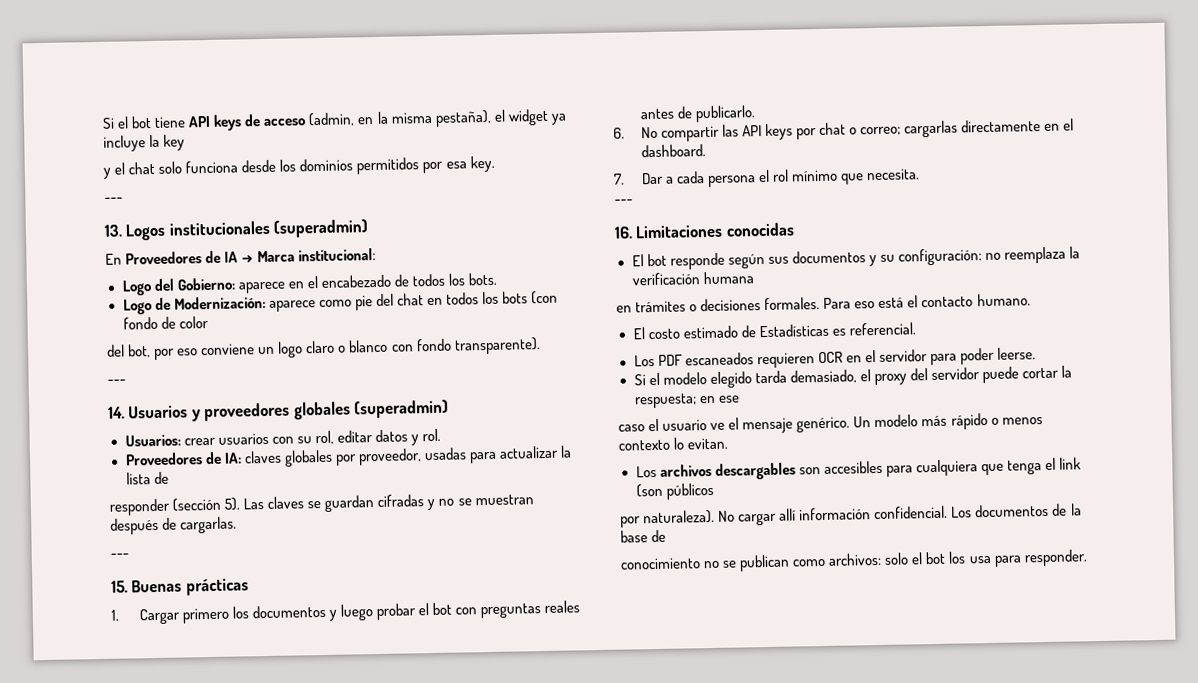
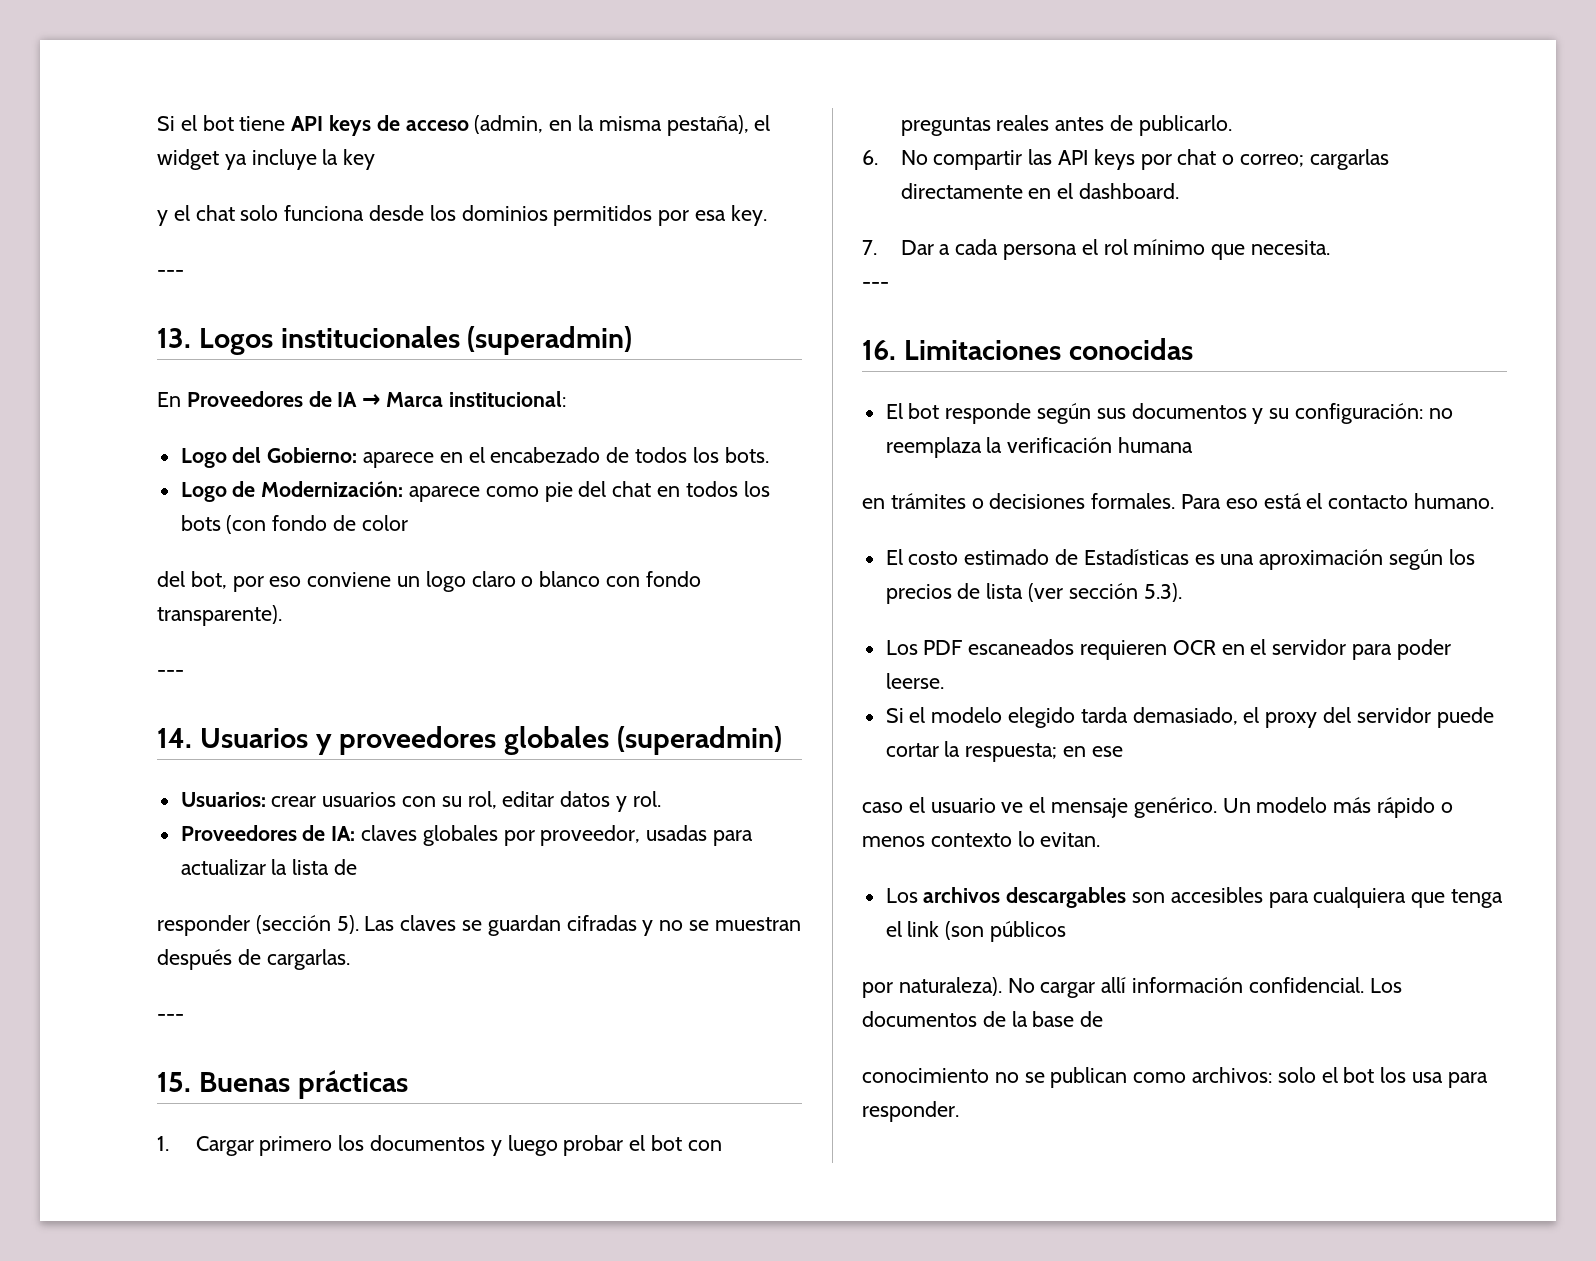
- El costo estimado de Estadísticas es referencial.
+ El costo estimado de Estadísticas es una aproximación según los precios de lista (ver sección 5.3).

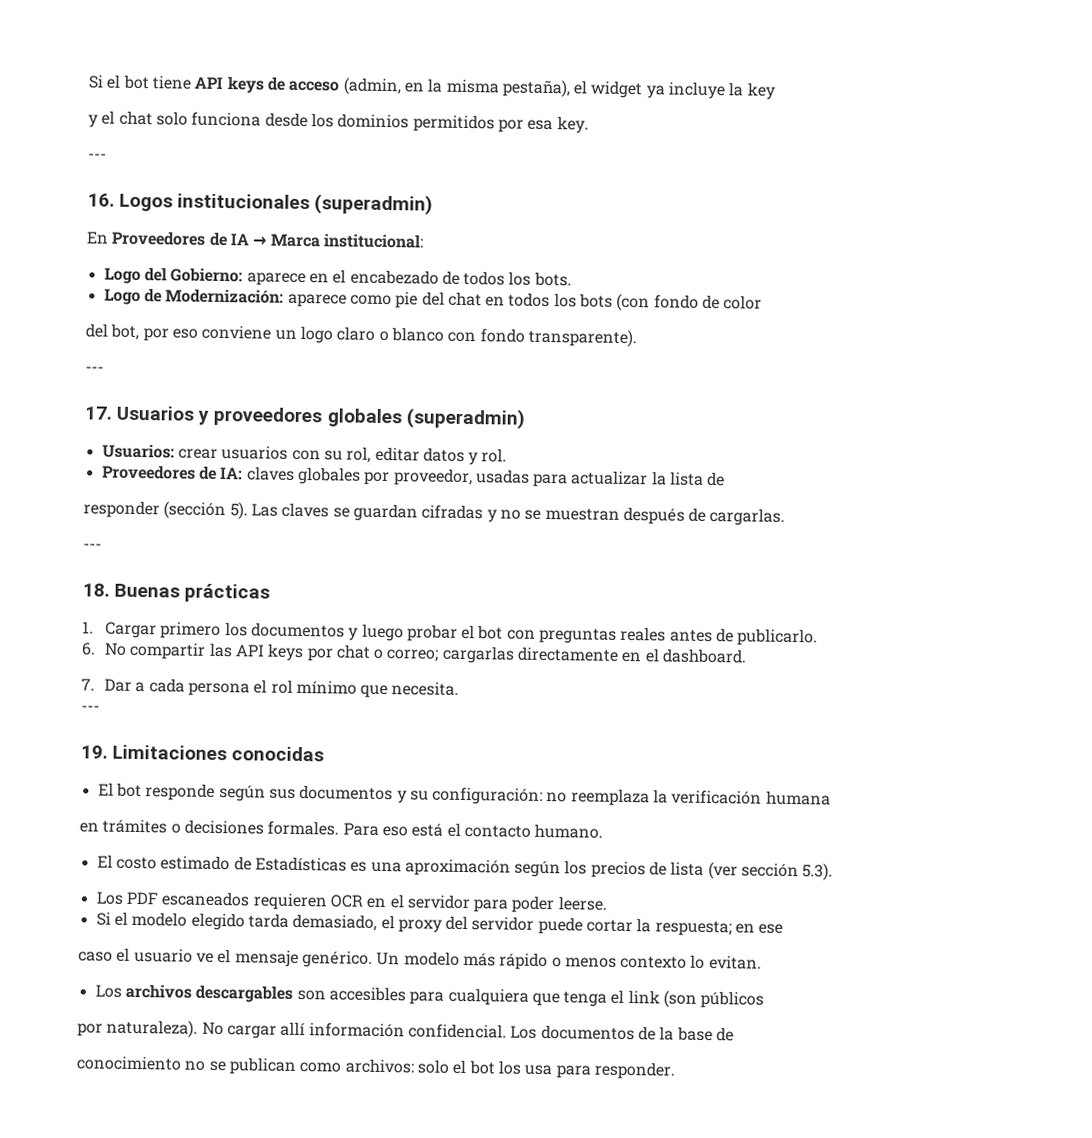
- 13. Logos institucionales (superadmin)
+ 16. Logos institucionales (superadmin)
- 14. Usuarios y proveedores globales (superadmin)
+ 17. Usuarios y proveedores globales (superadmin)
- 15. Buenas prácticas
+ 18. Buenas prácticas
- 16. Limitaciones conocidas
+ 19. Limitaciones conocidas

